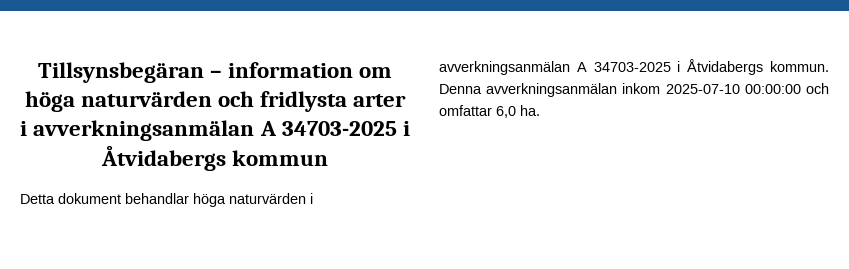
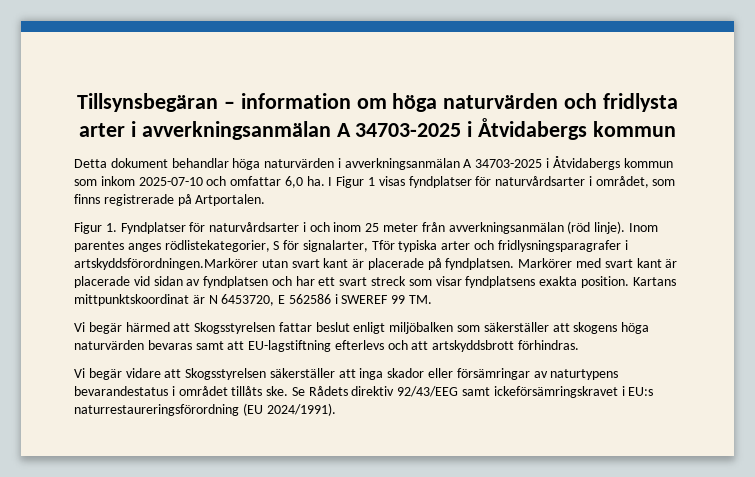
- Detta dokument behandlar höga naturvärden i avverkningsanmälan A 34703-2025 i Åtvidabergs kommun. Denna avverkningsanmälan inkom 2025-07-10 00:00:00 och omfattar 6,0 ha.
+ Detta dokument behandlar höga naturvärden i avverkningsanmälan A 34703-2025 i Åtvidabergs kommun som inkom 2025-07-10 och omfattar 6,0 ha.
+ I Figur 1 visas fyndplatser för naturvårdsarter i området, som finns registrerade på Artportalen.
+ Figur 1. Fyndplatser för naturvårdsarter i och inom 25 meter från avverkningsanmälan (röd linje). Inom parentes anges rödlistekategorier, S för signalarter, Tför typiska arter och fridlysningsparagrafer i artskyddsförordningen.Markörer utan svart kant är placerade på fyndplatsen. Markörer med svart kant är placerade vid sidan av fyndplatsen och har ett svart streck som visar fyndplatsens exakta position. Kartans mittpunktskoordinat är N 6453720, E 562586 i SWEREF 99 TM.
+ Vi begär härmed att Skogsstyrelsen fattar beslut enligt miljöbalken som säkerställer att skogens höga naturvärden bevaras samt att EU-lagstiftning efterlevs och att artskyddsbrott förhindras.
+ Vi begär vidare att Skogsstyrelsen säkerställer att inga skador eller försämringar av naturtypens bevarandestatus i området tillåts ske. Se Rådets direktiv 92/43/EEG samt ickeförsämringskravet i EU:s naturrestaureringsförordning (EU 2024/1991).

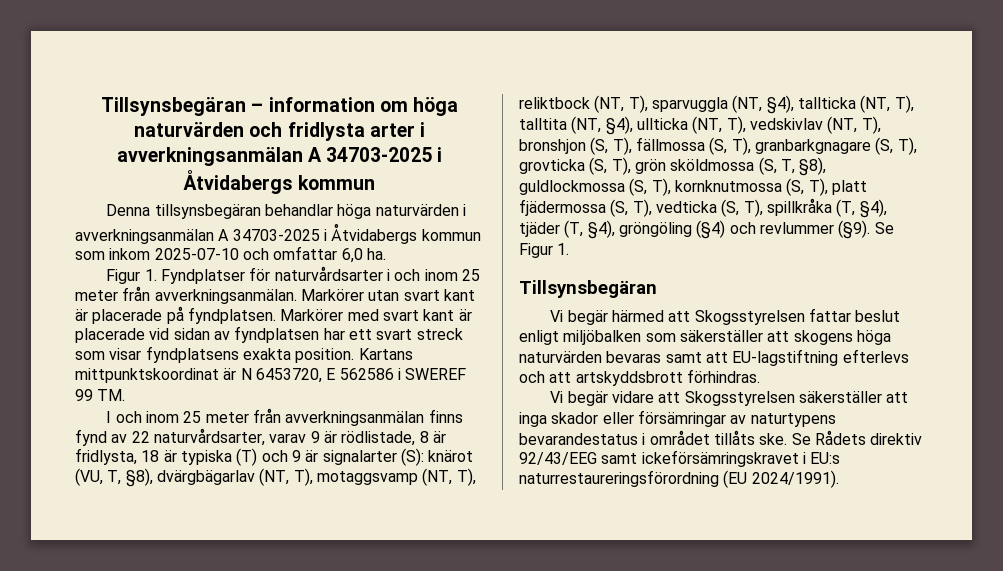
- Detta dokument behandlar höga naturvärden i avverkningsanmälan A 34703-2025 i Åtvidabergs kommun som inkom 2025-07-10 och omfattar 6,0 ha. I Figur 1 visas fyndplatser för naturvårdsarter i området, som finns registrerade på Artportalen.
+ Denna tillsynsbegäran behandlar höga naturvärden i avverkningsanmälan A 34703-2025 i Åtvidabergs kommun som inkom 2025-07-10 och omfattar 6,0 ha.
- Figur 1. Fyndplatser för naturvårdsarter i och inom 25 meter från avverkningsanmälan (röd linje). Inom parentes anges rödlistekategorier, S för signalarter, Tför typiska arter och fridlysningsparagrafer i artskyddsförordningen.Markörer utan svart kant är placerade på fyndplatsen.
+ Figur 1. Fyndplatser för naturvårdsarter i och inom 25 meter från avverkningsanmälan. Markörer utan svart kant är placerade på fyndplatsen.
- Markörer med svart kant är placerade vid sidan av fyndplatsen och har ett svart streck som visar fyndplatsens exakta position.
+ Markörer med svart kant är placerade vid sidan av fyndplatsen har ett svart streck som visar fyndplatsens exakta position.
+ I och inom 25 meter från avverkningsanmälan finns fynd av 22 naturvårdsarter, varav 9 är rödlistade, 8 är fridlysta, 18 är typiska (T) och 9 är signalarter (S): knärot (VU, T, §8), dvärgbägarlav (NT, T), motaggsvamp (NT, T), reliktbock (NT, T), sparvuggla (NT, §4), tallticka (NT, T), talltita (NT, §4), ullticka (NT, T), vedskivlav (NT, T), bronshjon (S, T), fällmossa (S, T), granbarkgnagare (S, T), grovticka (S, T), grön sköldmossa (S, T, §8), guldlockmossa (S, T), kornknutmossa (S, T), platt fjädermossa (S, T), vedticka (S, T), spillkråka (T, §4), tjäder (T, §4), gröngöling (§4) och revlummer (§9). Se Figur 1.
+ Tillsynsbegäran

